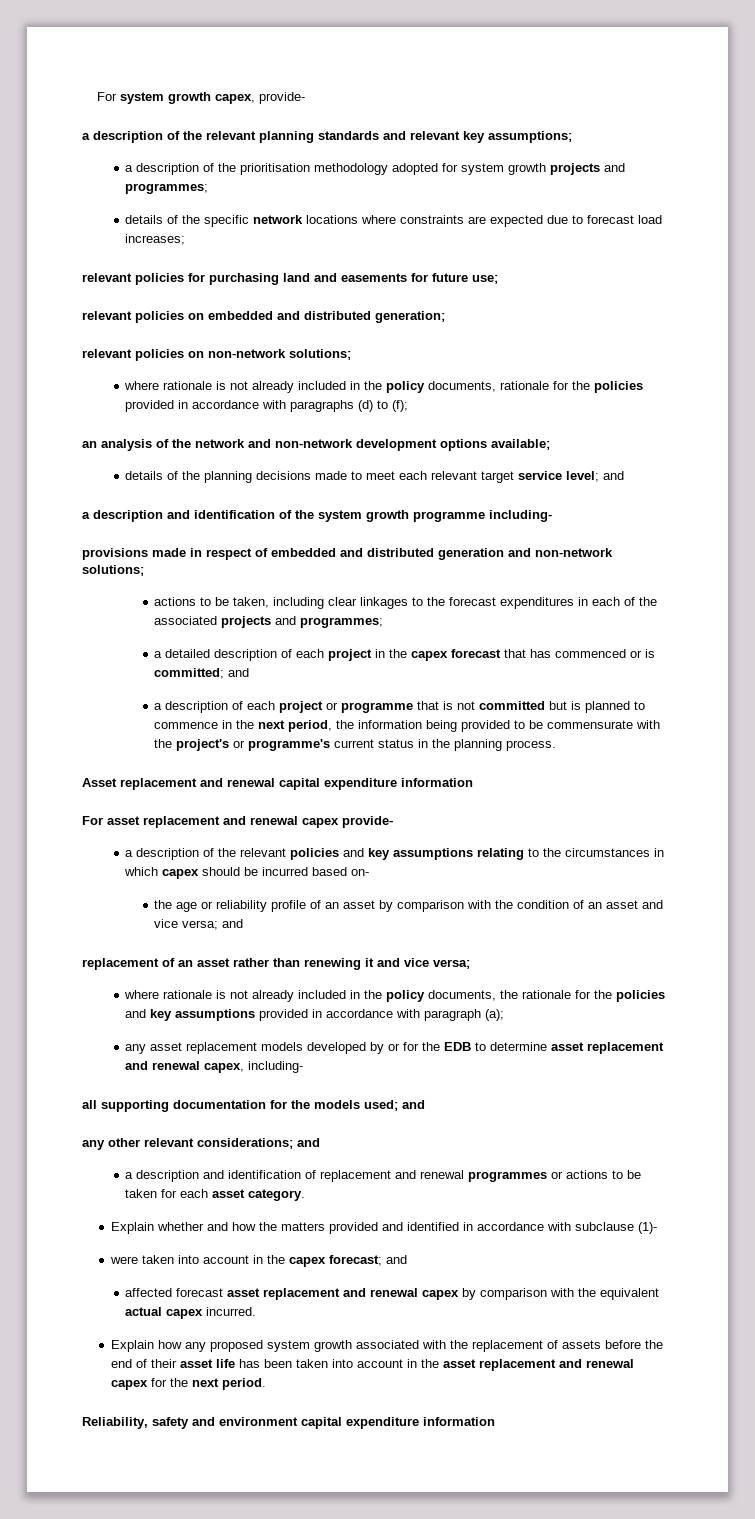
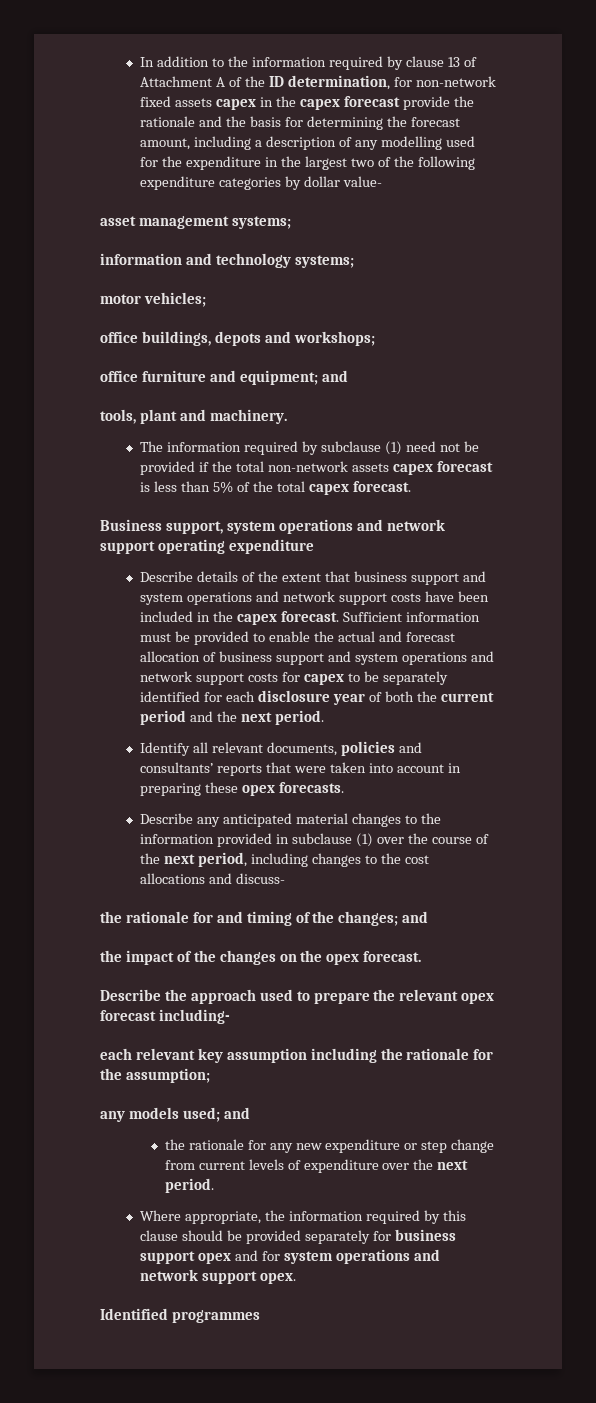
- For system growth capex, provide-
- a description of the relevant planning standards and relevant key assumptions;
- a description of the prioritisation methodology adopted for system growth projects and programmes;
- details of the specific network locations where constraints are expected due to forecast load increases;
- relevant policies for purchasing land and easements for future use;
- relevant policies on embedded and distributed generation;
- relevant policies on non-network solutions;
- where rationale is not already included in the policy documents, rationale for the policies provided in accordance with paragraphs (d) to (f);
- an analysis of the network and non-network development options available;
- details of the planning decisions made to meet each relevant target service level; and
- a description and identification of the system growth programme including-
- provisions made in respect of embedded and distributed generation and non-network solutions;
- actions to be taken, including clear linkages to the forecast expenditures in each of the associated projects and programmes;
- a detailed description of each project in the capex forecast that has commenced or is committed; and
- a description of each project or programme that is not committed but is planned to commence in the next period, the information being provided to be commensurate with the project's or programme's current status in the planning process.
- Asset replacement and renewal capital expenditure information
- For asset replacement and renewal capex provide-
- a description of the relevant policies and key assumptions relating to the circumstances in which capex should be incurred based on-
- the age or reliability profile of an asset by comparison with the condition of an asset and vice versa; and
- replacement of an asset rather than renewing it and vice versa;
- where rationale is not already included in the policy documents, the rationale for the policies and key assumptions provided in accordance with paragraph (a);
- any asset replacement models developed by or for the EDB to determine asset replacement and renewal capex, including-
- all supporting documentation for the models used; and
- any other relevant considerations; and
- a description and identification of replacement and renewal programmes or actions to be taken for each asset category.
- Explain whether and how the matters provided and identified in accordance with subclause (1)-
- were taken into account in the capex forecast; and
- affected forecast asset replacement and renewal capex by comparison with the equivalent actual capex incurred.
- Explain how any proposed system growth associated with the replacement of assets before the end of their asset life has been taken into account in the asset replacement and renewal capex for the next period.
- Reliability, safety and environment capital expenditure information
+ In addition to the information required by clause 13 of Attachment A of the ID determination, for non-network fixed assets capex in the capex forecast provide the rationale and the basis for determining the forecast amount, including a description of any modelling used for the expenditure in the largest two of the following expenditure categories by dollar value-
+ asset management systems;
+ information and technology systems;
+ motor vehicles;
+ office buildings, depots and workshops;
+ office furniture and equipment; and
+ tools, plant and machinery.
+ The information required by subclause (1) need not be provided if the total non-network assets capex forecast is less than 5% of the total capex forecast.
+ Business support, system operations and network support operating expenditure
+ Describe details of the extent that business support and system operations and network support costs have been included in the capex forecast. Sufficient information must be provided to enable the actual and forecast allocation of business support and system operations and network support costs for capex to be separately identified for each disclosure year of both the current period and the next period.
+ Identify all relevant documents, policies and consultants’ reports that were taken into account in preparing these opex forecasts.
+ Describe any anticipated material changes to the information provided in subclause (1) over the course of the next period, including changes to the cost allocations and discuss-
+ the rationale for and timing of the changes; and
+ the impact of the changes on the opex forecast.
+ Describe the approach used to prepare the relevant opex forecast including-
+ each relevant key assumption including the rationale for the assumption;
+ any models used; and
+ the rationale for any new expenditure or step change from current levels of expenditure over the next period.
+ Where appropriate, the information required by this clause should be provided separately for business support opex and for system operations and network support opex.
+ Identified programmes

